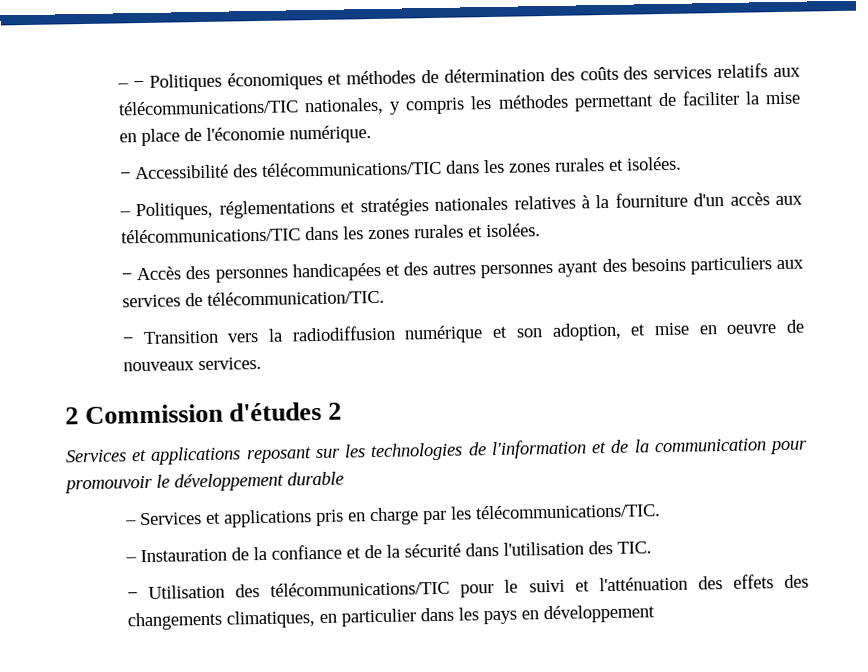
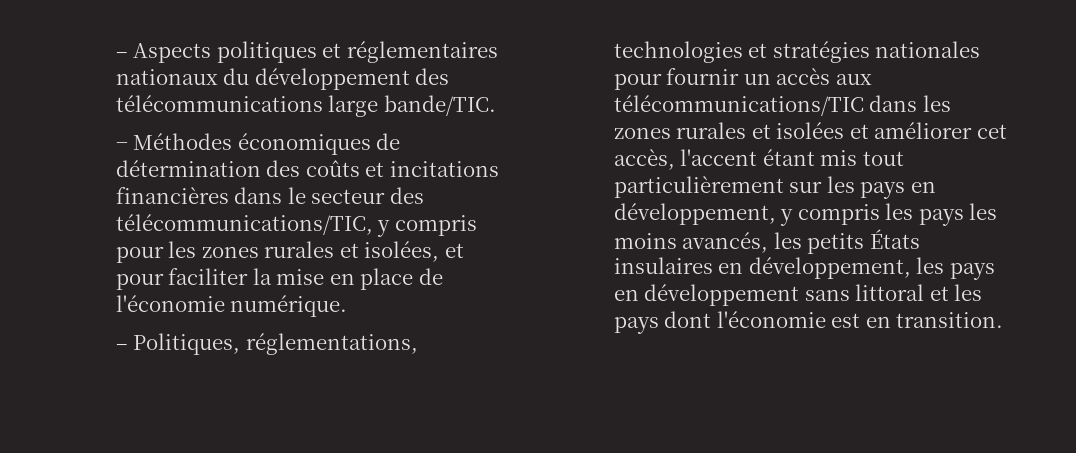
- – − Politiques économiques et méthodes de détermination des coûts des services relatifs aux télécommunications/TIC nationales, y compris les méthodes permettant de faciliter la mise en place de l'économie numérique.
+ – Aspects politiques et réglementaires nationaux du développement des télécommunications large bande/TIC.
+ − Méthodes économiques de détermination des coûts et incitations financières dans le secteur des télécommunications/TIC, y compris pour les zones rurales et isolées, et pour faciliter la mise en place de l'économie numérique.
- − Accessibilité des télécommunications/TIC dans les zones rurales et isolées.
- – Politiques, réglementations et stratégies nationales relatives à la fourniture d'un accès aux télécommunications/TIC dans les zones rurales et isolées.
- − Accès des personnes handicapées et des autres personnes ayant des besoins particuliers aux services de télécommunication/TIC.
- − Transition vers la radiodiffusion numérique et son adoption, et mise en oeuvre de nouveaux services.
- 2 Commission d'études 2
- Services et applications reposant sur les technologies de l'information et de la communication pour promouvoir le développement durable
- – Services et applications pris en charge par les télécommunications/TIC.
- – Instauration de la confiance et de la sécurité dans l'utilisation des TIC.
- − Utilisation des télécommunications/TIC pour le suivi et l'atténuation des effets des changements climatiques, en particulier dans les pays en développement
+ – Politiques, réglementations, technologies et stratégies nationales pour fournir un accès aux télécommunications/TIC dans les zones rurales et isolées et améliorer cet accès, l'accent étant mis tout particulièrement sur les pays en développement, y compris les pays les moins avancés, les petits États insulaires en développement, les pays en développement sans littoral et les pays dont l'économie est en transition.

